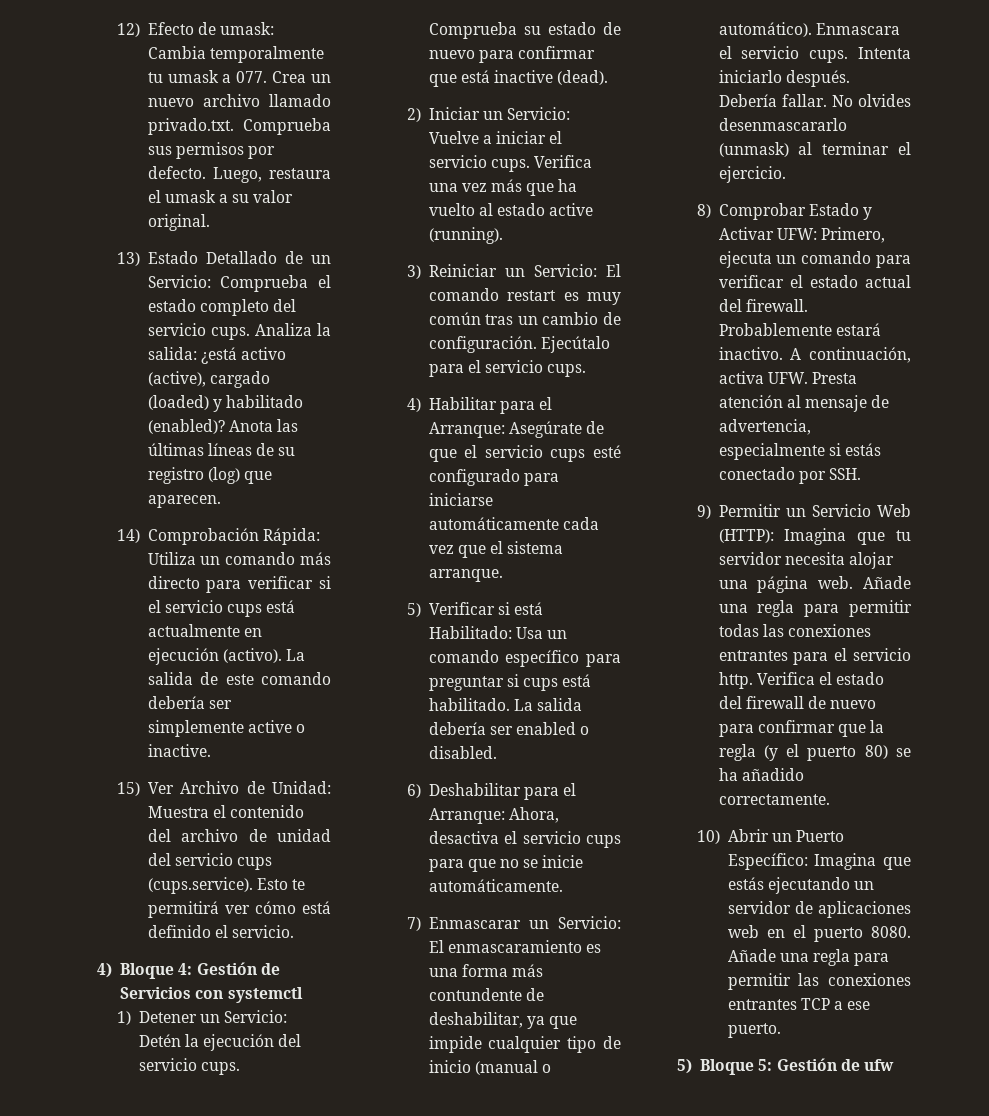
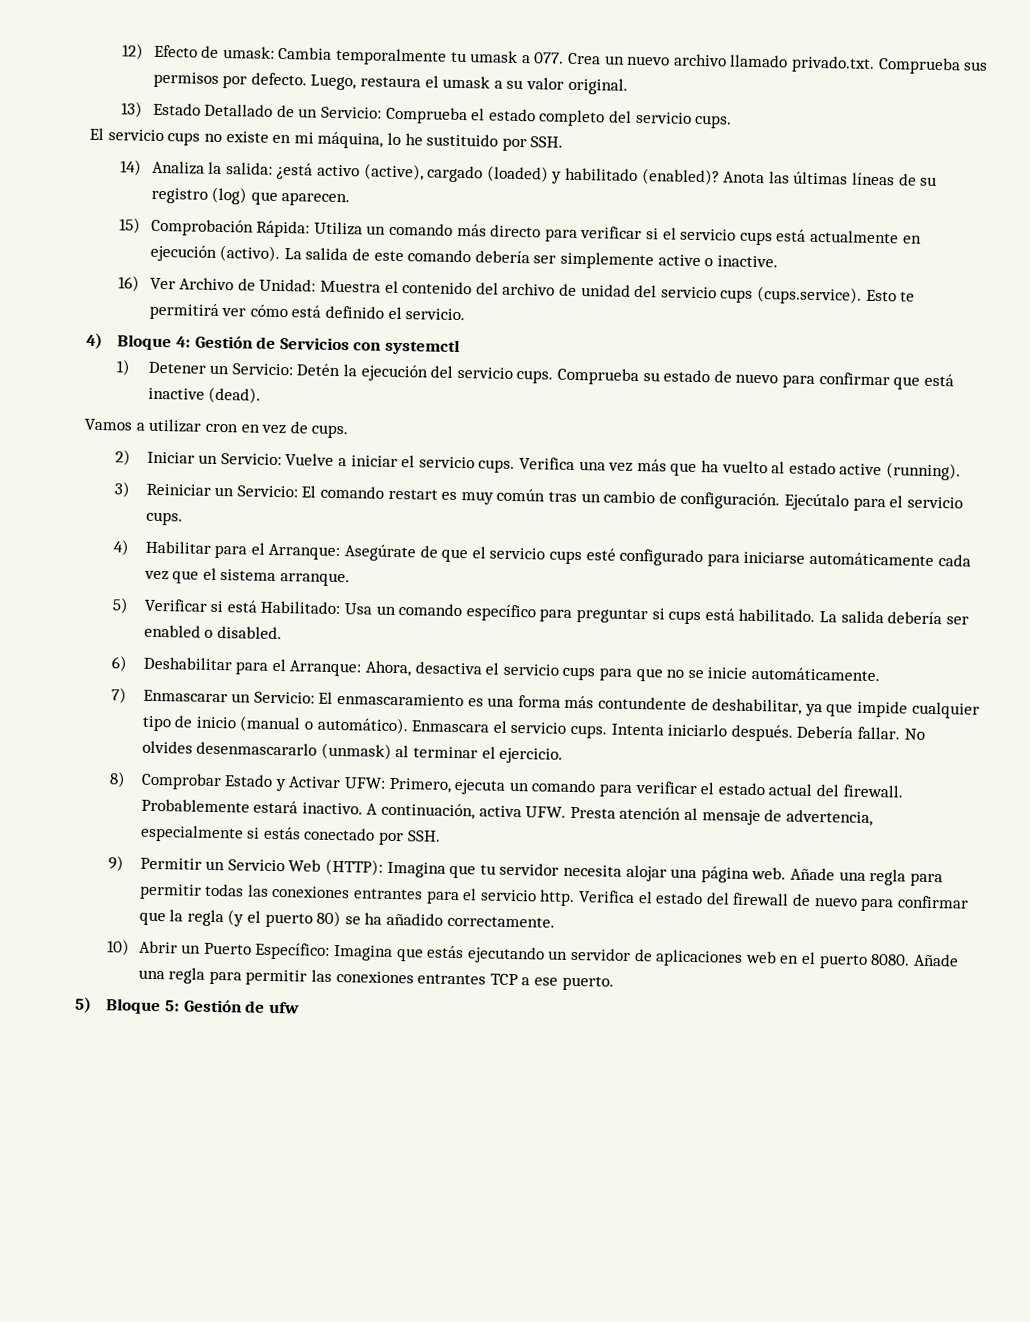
- 13) Estado Detallado de un Servicio: Comprueba el estado completo del servicio cups. Analiza la salida: ¿está activo (active), cargado (loaded) y habilitado (enabled)?
+ 13) Estado Detallado de un Servicio: Comprueba el estado completo del servicio cups.
+ El servicio cups no existe en mi máquina, lo he sustituido por SSH.
+ 14) Analiza la salida: ¿está activo (active), cargado (loaded) y habilitado (enabled)?
- 14) Comprobación Rápida: Utiliza un comando más directo para verificar si el servicio cups está actualmente en ejecución (activo).
+ 15) Comprobación Rápida: Utiliza un comando más directo para verificar si el servicio cups está actualmente en ejecución (activo).
- 15) Ver Archivo de Unidad: Muestra el contenido del archivo de unidad del servicio cups (cups.service). Esto te permitirá ver cómo está definido el servicio.
+ 16) Ver Archivo de Unidad: Muestra el contenido del archivo de unidad del servicio cups (cups.service). Esto te permitirá ver cómo está definido el servicio.
+ Vamos a utilizar cron en vez de cups.

